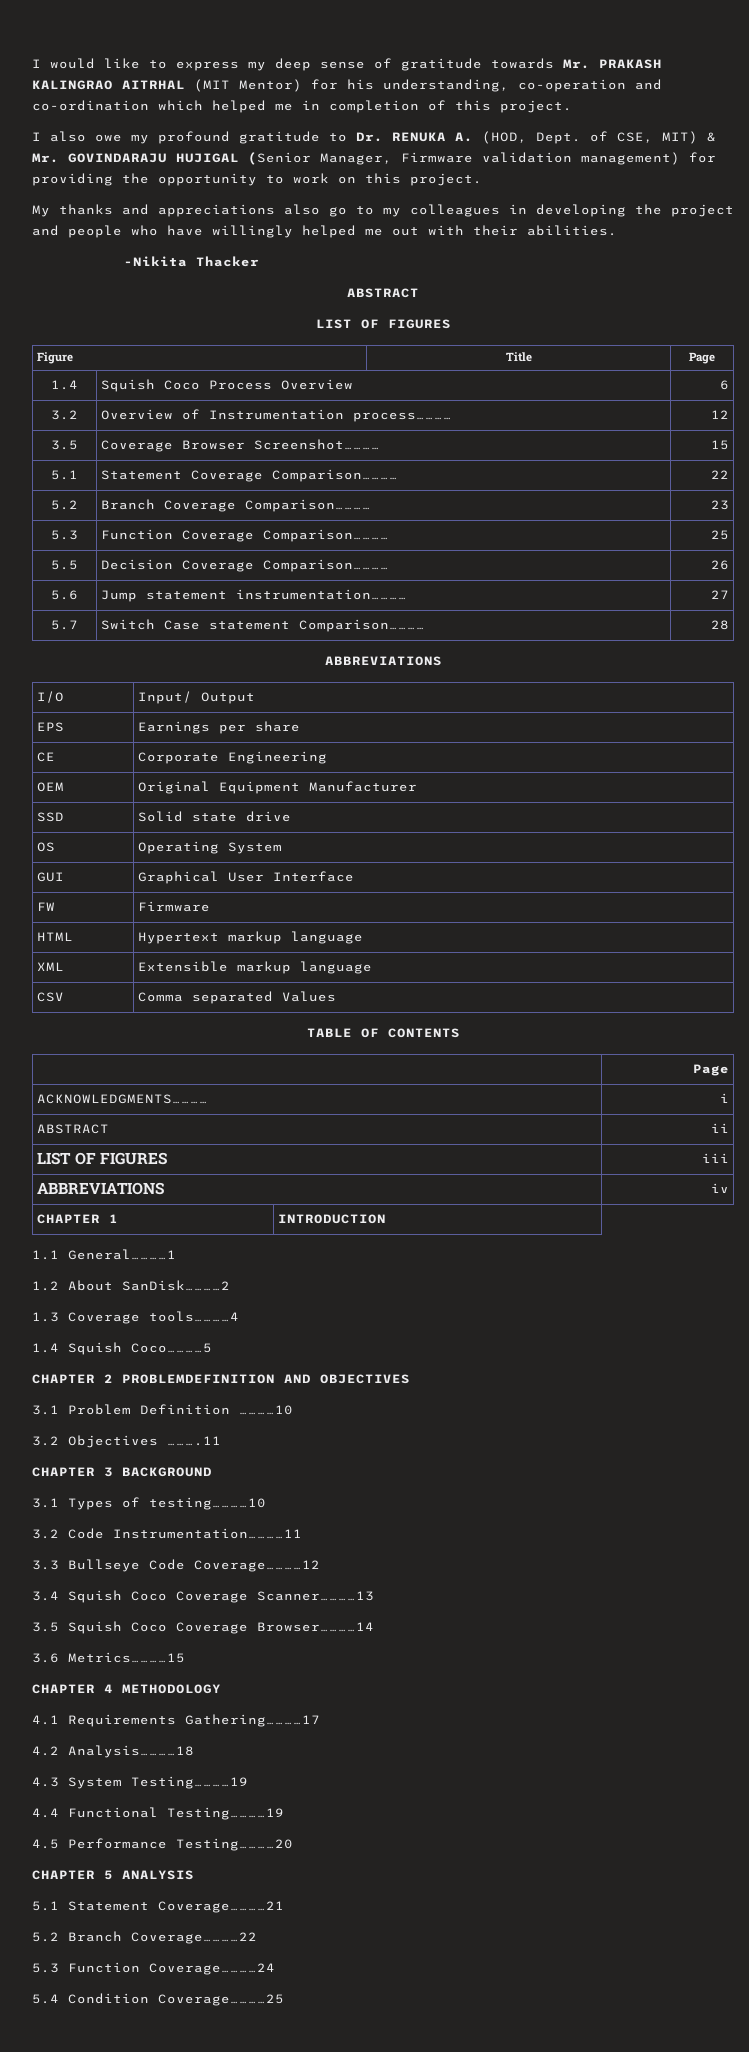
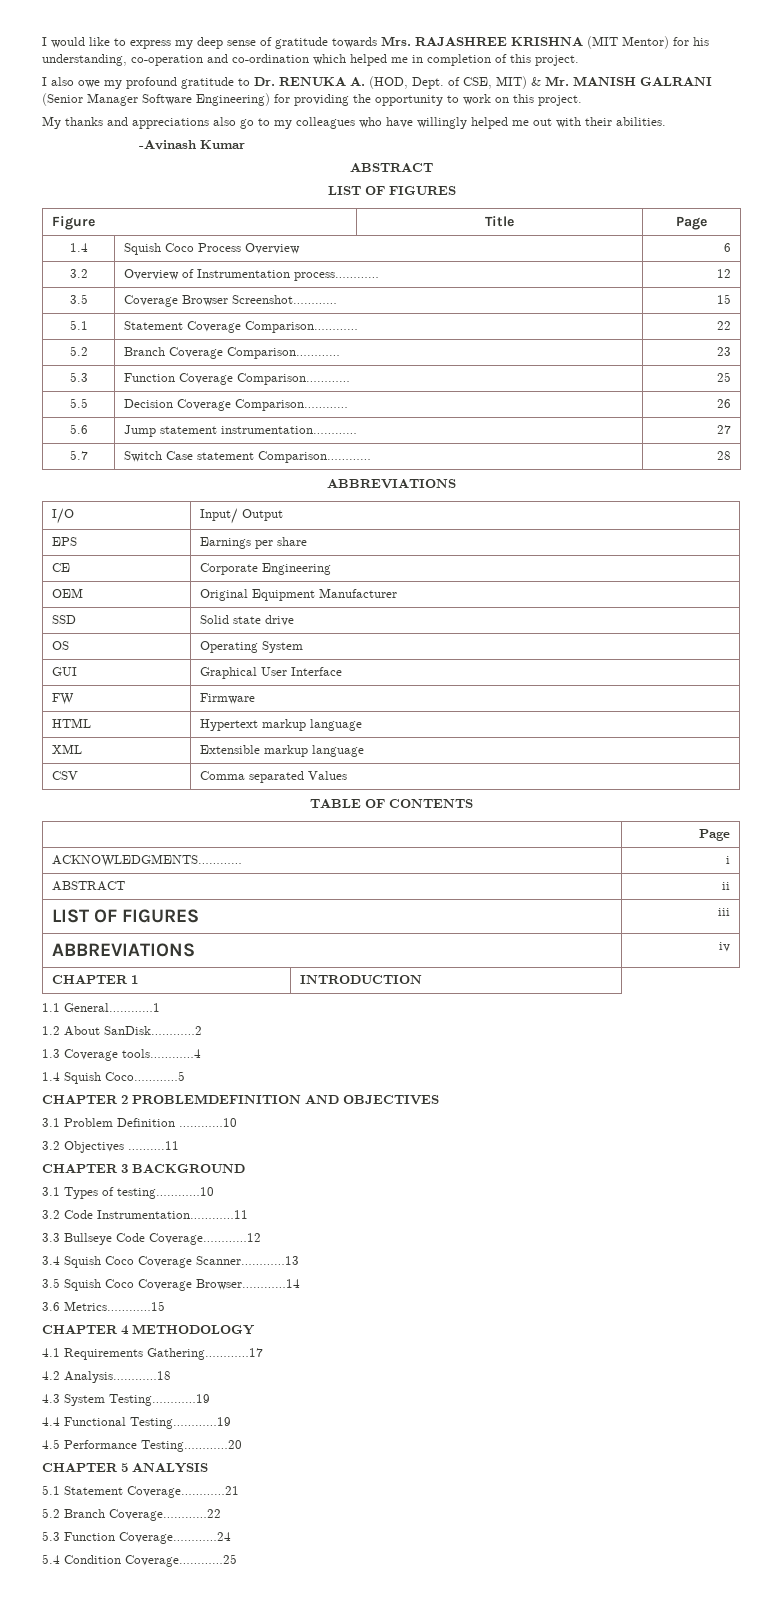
- I would like to express my deep sense of gratitude towards Mr. PRAKASH KALINGRAO AITRHAL (MIT Mentor) for his understanding, co-operation and co-ordination which helped me in completion of this project.
+ I would like to express my deep sense of gratitude towards Mrs. RAJASHREE KRISHNA (MIT Mentor) for his understanding, co-operation and co-ordination which helped me in completion of this project.
- I also owe my profound gratitude to Dr. RENUKA A. (HOD, Dept. of CSE, MIT) & Mr. GOVINDARAJU HUJIGAL (Senior Manager, Firmware validation management) for providing the opportunity to work on this project.
+ I also owe my profound gratitude to Dr. RENUKA A. (HOD, Dept. of CSE, MIT) & Mr. MANISH GALRANI (Senior Manager Software Engineering) for providing the opportunity to work on this project.
- My thanks and appreciations also go to my colleagues in developing the project and people who have willingly helped me out with their abilities.
+ My thanks and appreciations also go to my colleagues who have willingly helped me out with their abilities.
- -Nikita Thacker
+ -Avinash Kumar

